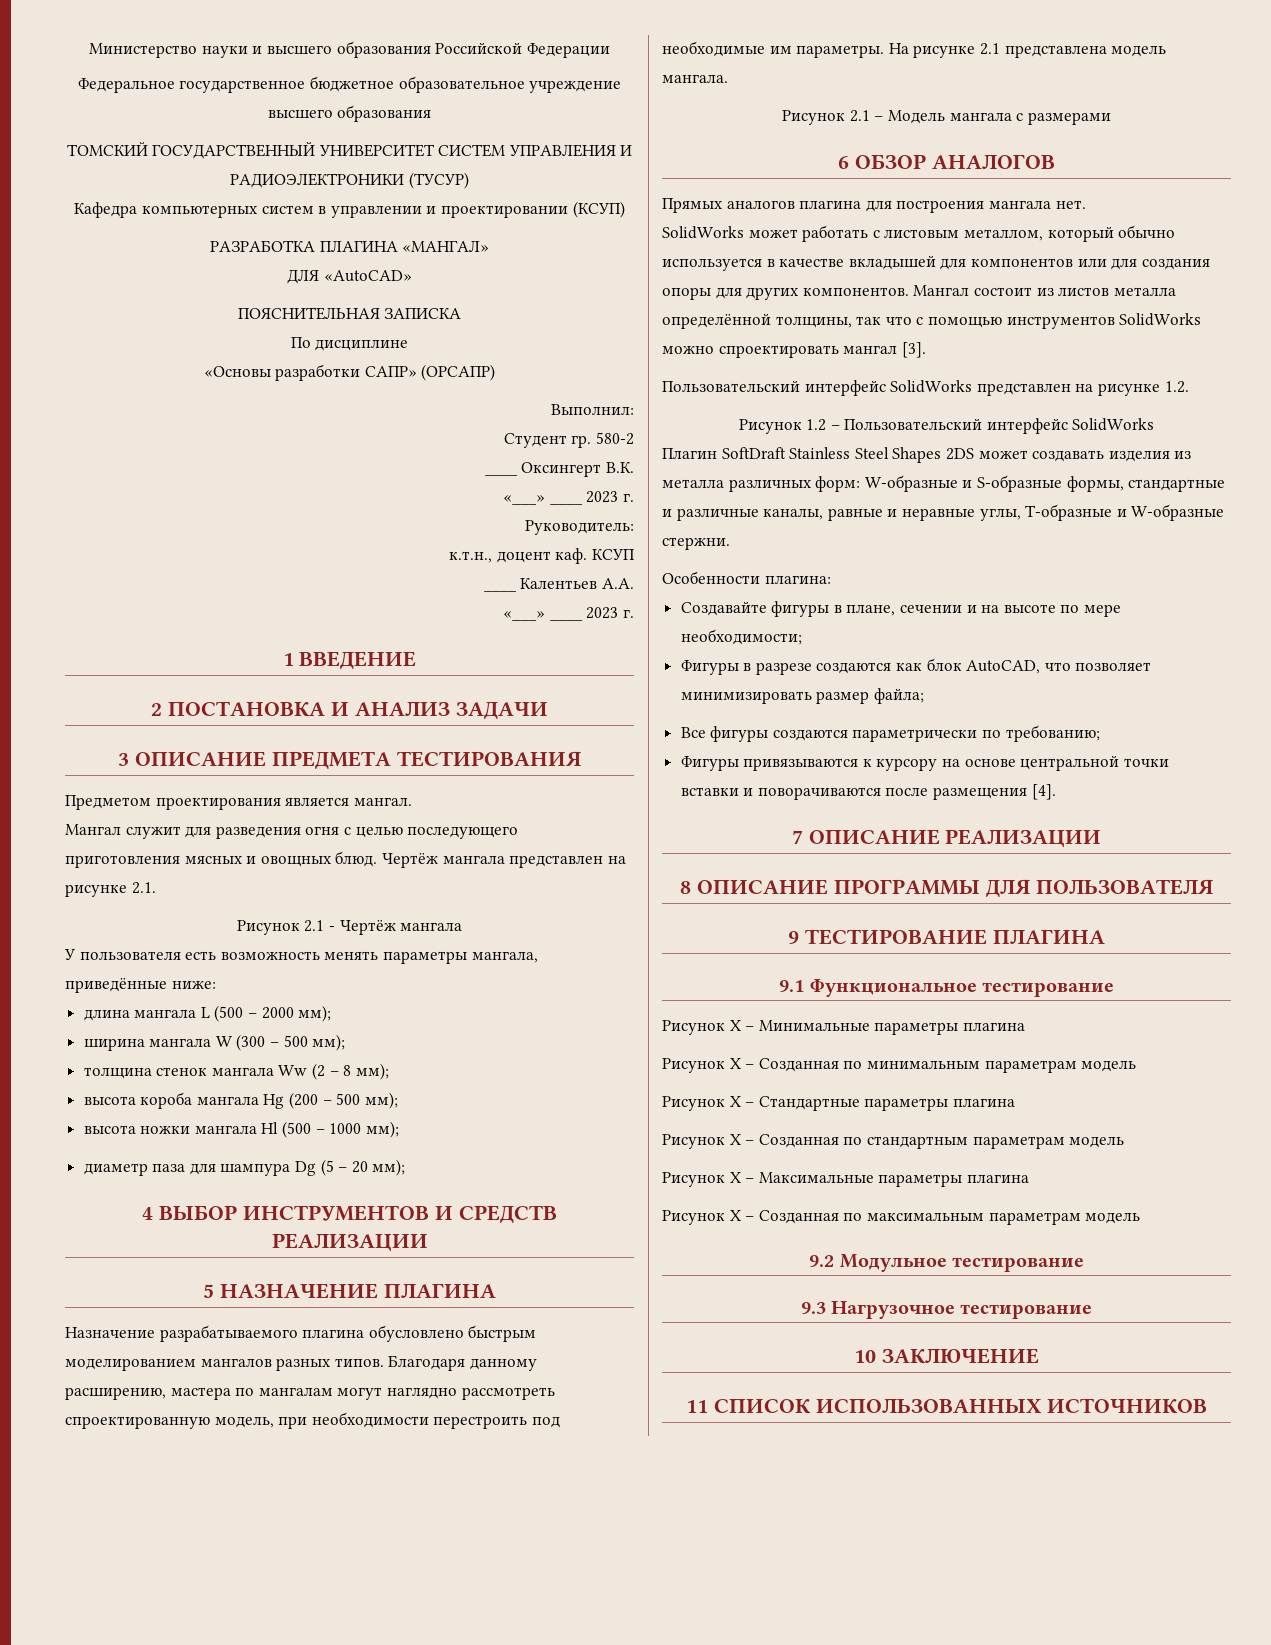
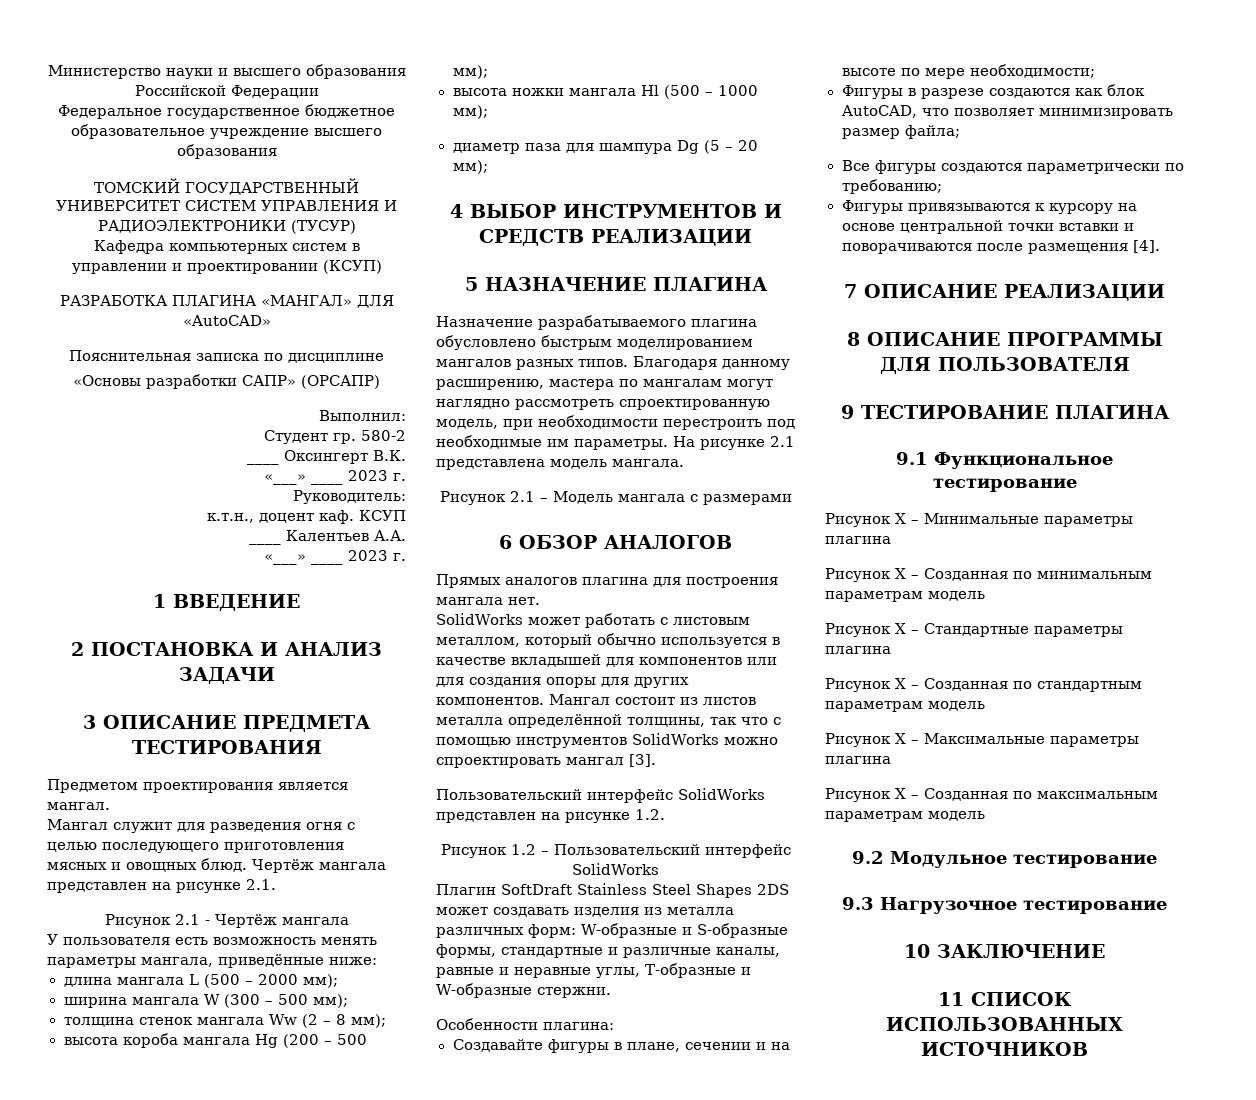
- РАЗРАБОТКА ПЛАГИНА «МАНГАЛ»
- ДЛЯ «AutoCAD»
+ РАЗРАБОТКА ПЛАГИНА «МАНГАЛ» ДЛЯ «AutoCAD»
- ПОЯСНИТЕЛЬНАЯ ЗАПИСКА
- По дисциплине
+ Пояснительная записка по дисциплине

